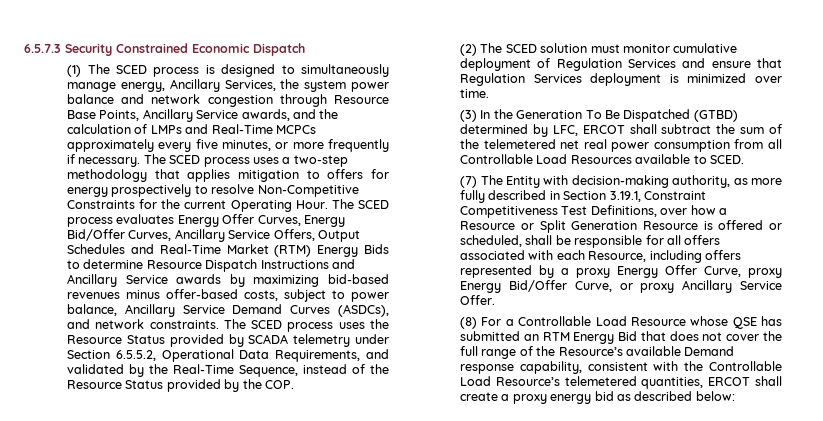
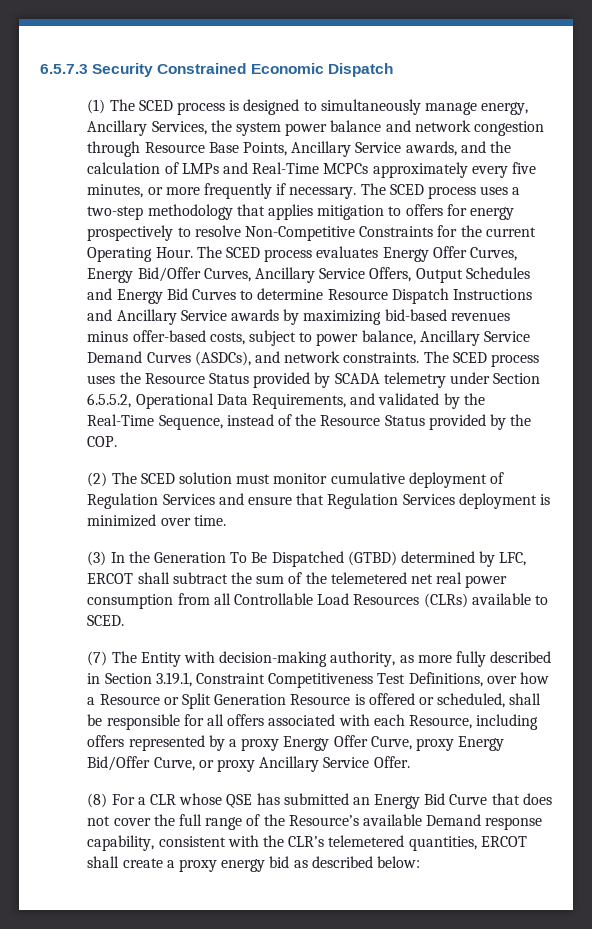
- The SCED process evaluates Energy Offer Curves, Energy Bid/Offer Curves, Ancillary Service Offers, Output Schedules and Real-Time Market (RTM) Energy Bids to determine Resource Dispatch Instructions and Ancillary Service awards by maximizing bid-based revenues minus offer-based costs, subject to power balance, Ancillary Service Demand Curves (ASDCs), and network constraints.
+ The SCED process evaluates Energy Offer Curves, Energy Bid/Offer Curves, Ancillary Service Offers, Output Schedules and Energy Bid Curves to determine Resource Dispatch Instructions and Ancillary Service awards by maximizing bid-based revenues minus offer-based costs, subject to power balance, Ancillary Service Demand Curves (ASDCs), and network constraints.
- (3) In the Generation To Be Dispatched (GTBD) determined by LFC, ERCOT shall subtract the sum of the telemetered net real power consumption from all Controllable Load Resources available to SCED.
+ (3) In the Generation To Be Dispatched (GTBD) determined by LFC, ERCOT shall subtract the sum of the telemetered net real power consumption from all Controllable Load Resources (CLRs) available to SCED.
- (8) For a Controllable Load Resource whose QSE has submitted an RTM Energy Bid that does not cover the full range of the Resource’s available Demand response capability, consistent with the Controllable Load Resource’s telemetered quantities, ERCOT shall create a proxy energy bid as described below:
+ (8) For a CLR whose QSE has submitted an Energy Bid Curve that does not cover the full range of the Resource’s available Demand response capability, consistent with the CLR’s telemetered quantities, ERCOT shall create a proxy energy bid as described below:

